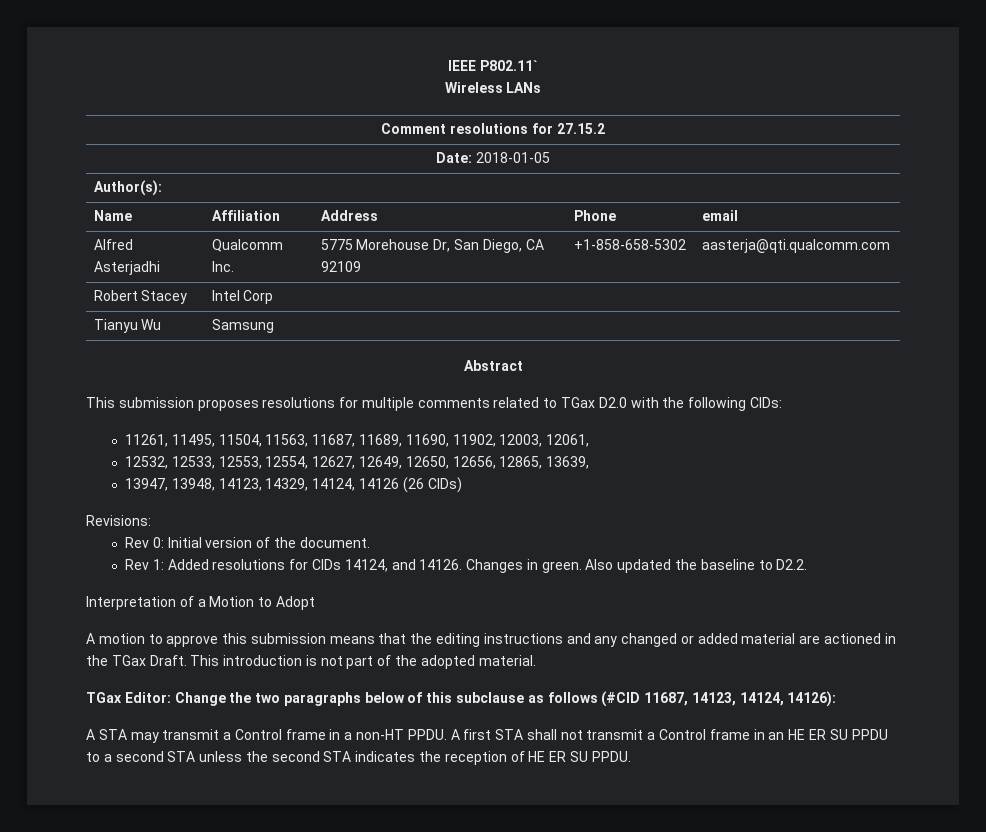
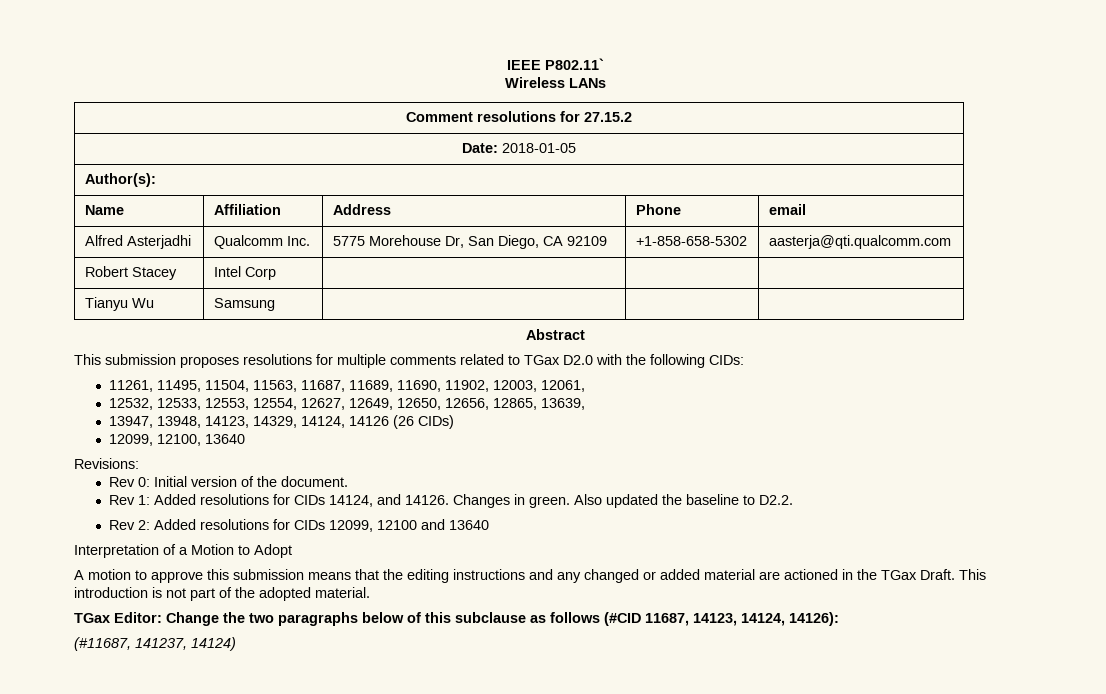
+ 12099, 12100, 13640
+ Rev 2: Added resolutions for CIDs 12099, 12100 and 13640
- A STA may transmit a Control frame in a non-HT PPDU. A first STA shall not transmit a Control frame in an HE ER SU PPDU to a second STA unless the second STA indicates the reception of HE ER SU PPDU.
+ (#11687, 141237, 14124)

